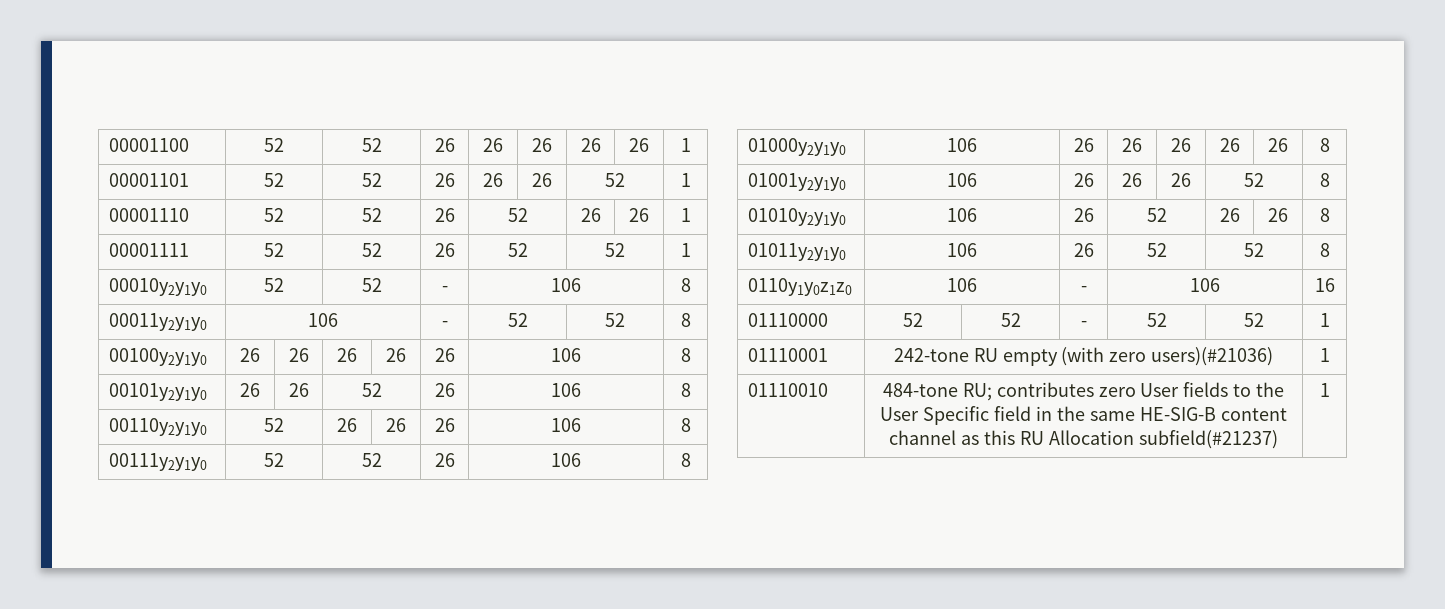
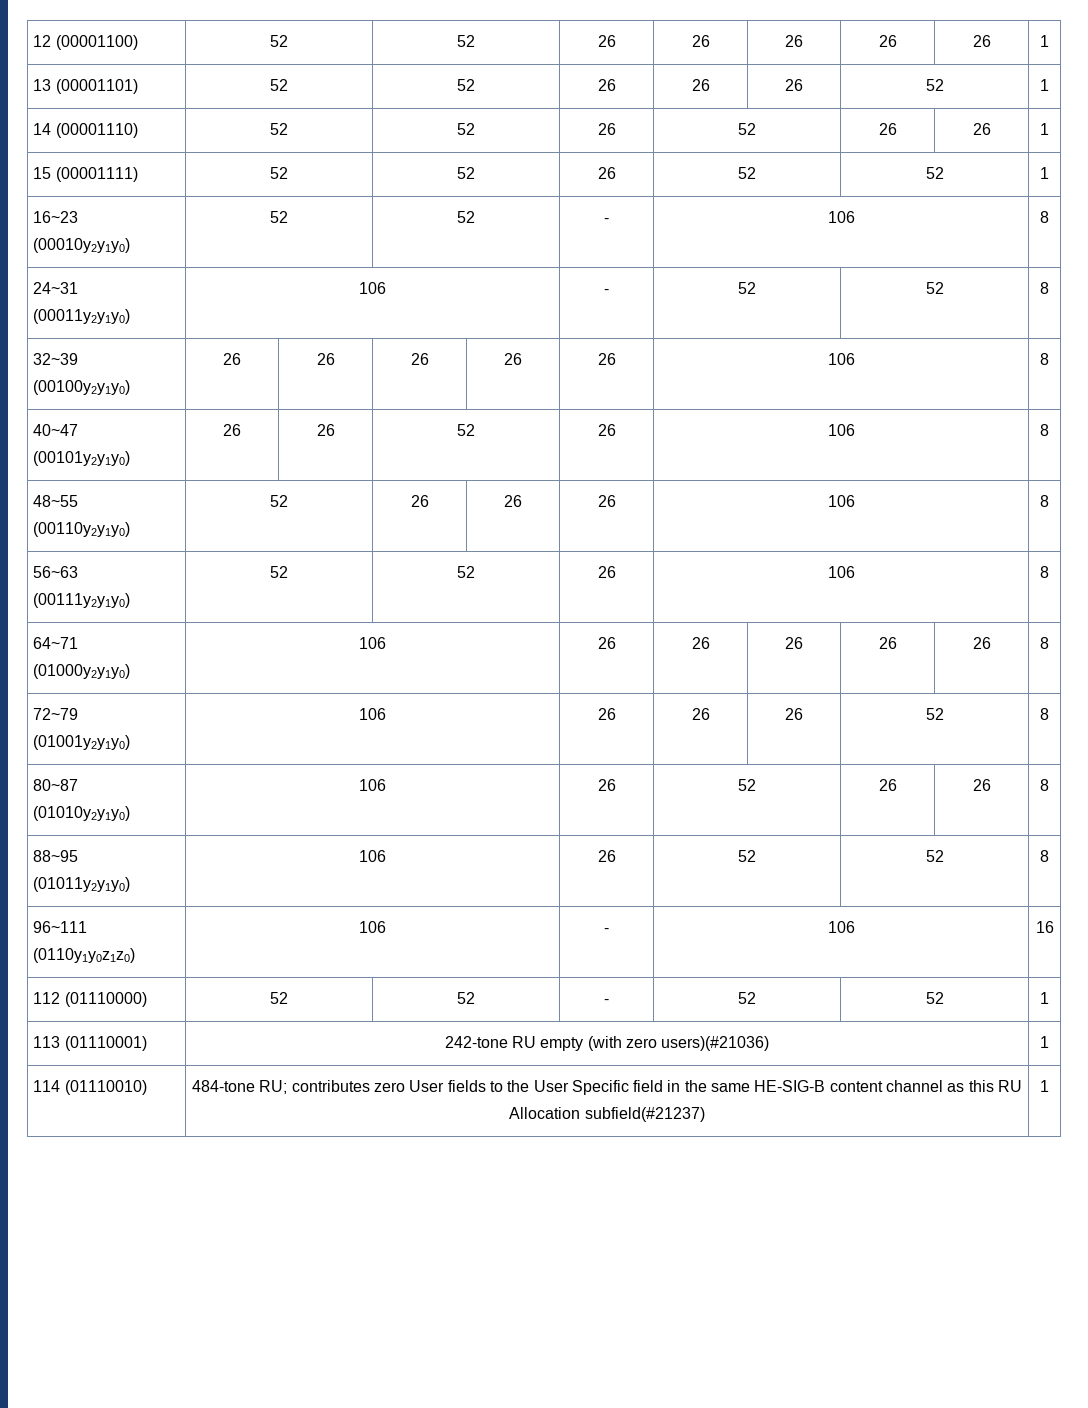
- 00001100 | 52 | 52 | 26 | 26 | 26 | 26 | 26 | 1
+ 12 (00001100) | 52 | 52 | 26 | 26 | 26 | 26 | 26 | 1
- 00001101 | 52 | 52 | 26 | 26 | 26 | 52 | 1
+ 13 (00001101) | 52 | 52 | 26 | 26 | 26 | 52 | 1
- 00001110 | 52 | 52 | 26 | 52 | 26 | 26 | 1
+ 14 (00001110) | 52 | 52 | 26 | 52 | 26 | 26 | 1
- 00001111 | 52 | 52 | 26 | 52 | 52 | 1
+ 15 (00001111) | 52 | 52 | 26 | 52 | 52 | 1
- 00010y2y1y0 | 52 | 52 | - | 106 | 8
+ 16~23 (00010y2y1y0) | 52 | 52 | - | 106 | 8
- 00011y2y1y0 | 106 | - | 52 | 52 | 8
+ 24~31 (00011y2y1y0) | 106 | - | 52 | 52 | 8
- 00100y2y1y0 | 26 | 26 | 26 | 26 | 26 | 106 | 8
+ 32~39 (00100y2y1y0) | 26 | 26 | 26 | 26 | 26 | 106 | 8
- 00101y2y1y0 | 26 | 26 | 52 | 26 | 106 | 8
+ 40~47 (00101y2y1y0) | 26 | 26 | 52 | 26 | 106 | 8
- 00110y2y1y0 | 52 | 26 | 26 | 26 | 106 | 8
+ 48~55 (00110y2y1y0) | 52 | 26 | 26 | 26 | 106 | 8
- 00111y2y1y0 | 52 | 52 | 26 | 106 | 8
+ 56~63 (00111y2y1y0) | 52 | 52 | 26 | 106 | 8
- 01000y2y1y0 | 106 | 26 | 26 | 26 | 26 | 26 | 8
+ 64~71 (01000y2y1y0) | 106 | 26 | 26 | 26 | 26 | 26 | 8
- 01001y2y1y0 | 106 | 26 | 26 | 26 | 52 | 8
+ 72~79 (01001y2y1y0) | 106 | 26 | 26 | 26 | 52 | 8
- 01010y2y1y0 | 106 | 26 | 52 | 26 | 26 | 8
+ 80~87 (01010y2y1y0) | 106 | 26 | 52 | 26 | 26 | 8
- 01011y2y1y0 | 106 | 26 | 52 | 52 | 8
+ 88~95 (01011y2y1y0) | 106 | 26 | 52 | 52 | 8
- 0110y1y0z1z0 | 106 | - | 106 | 16
+ 96~111 (0110y1y0z1z0) | 106 | - | 106 | 16
- 01110000 | 52 | 52 | - | 52 | 52 | 1
+ 112 (01110000) | 52 | 52 | - | 52 | 52 | 1
- 01110001 | 242-tone RU empty (with zero users)(#21036) | 1
+ 113 (01110001) | 242-tone RU empty (with zero users)(#21036) | 1
- 01110010 | 484-tone RU; contributes zero User fields to the User Specific field in the same HE-SIG-B content channel as this RU Allocation subfield(#21237) | 1
+ 114 (01110010) | 484-tone RU; contributes zero User fields to the User Specific field in the same HE-SIG-B content channel as this RU Allocation subfield(#21237) | 1

